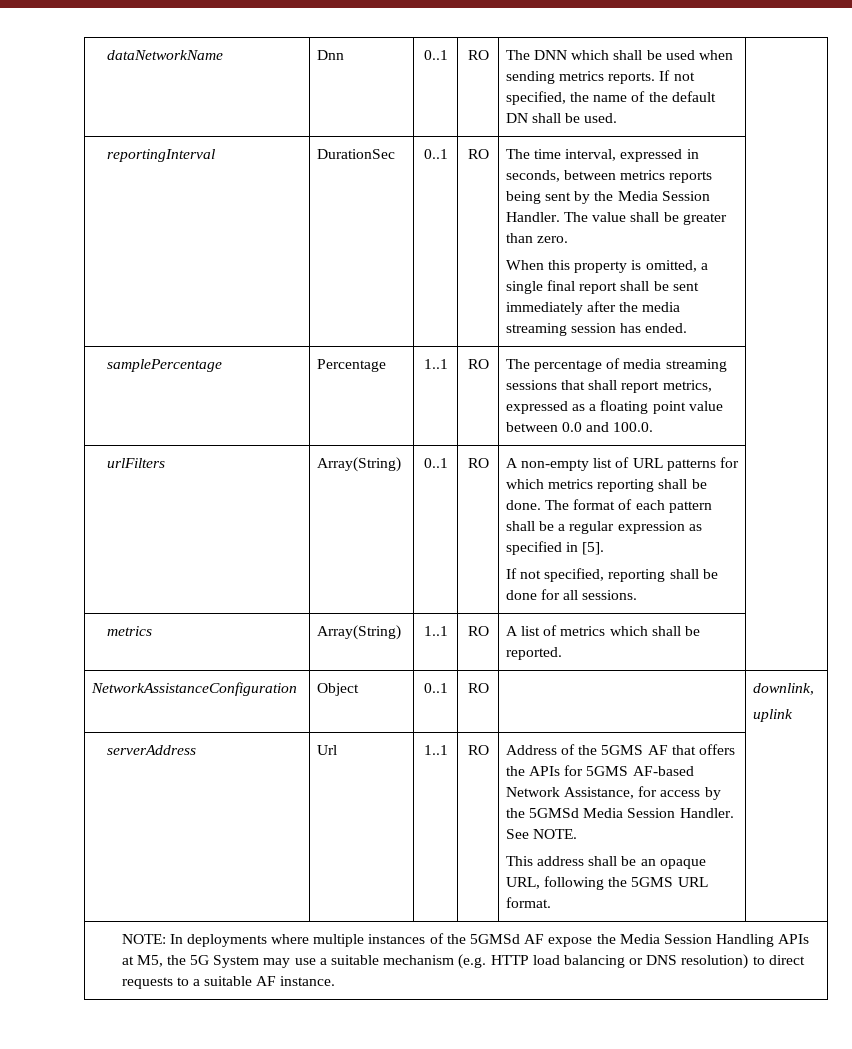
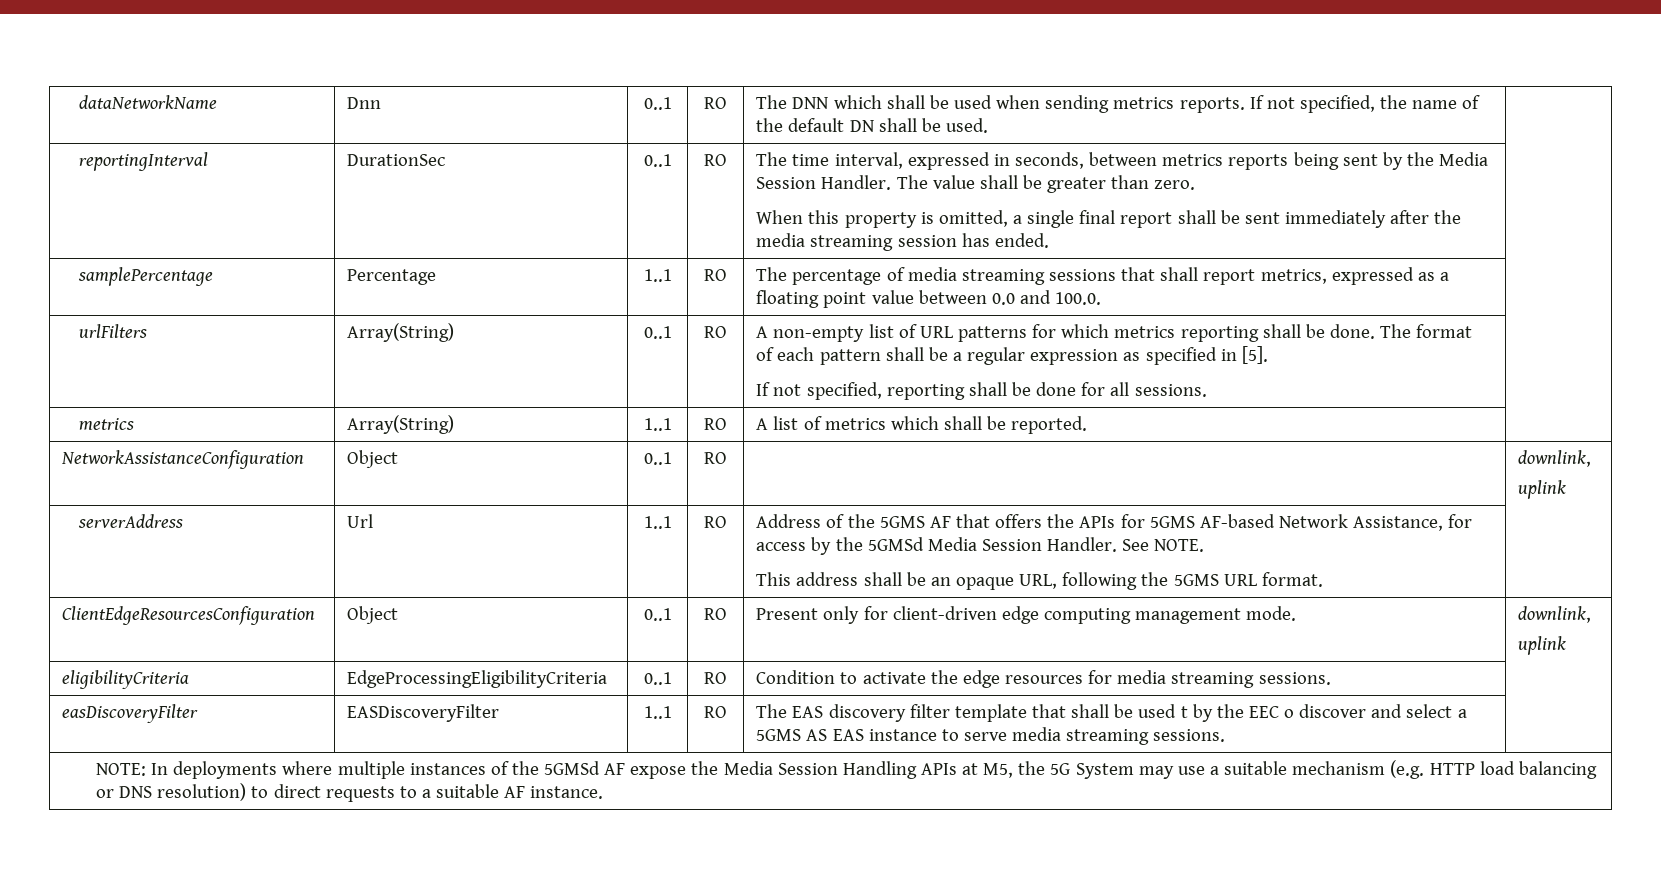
+ ClientEdgeResourcesConfiguration | Object | 0..1 | RO | Present only for client-driven edge computing management mode. | downlink,
+ uplink
+ eligibilityCriteria | EdgeProcessingEligibilityCriteria | 0..1 | RO | Condition to activate the edge resources for media streaming sessions. |
+ easDiscoveryFilter | EASDiscoveryFilter | 1..1 | RO | The EAS discovery filter template that shall be used t by the EEC o discover and select a 5GMS AS EAS instance to serve media streaming sessions. |

